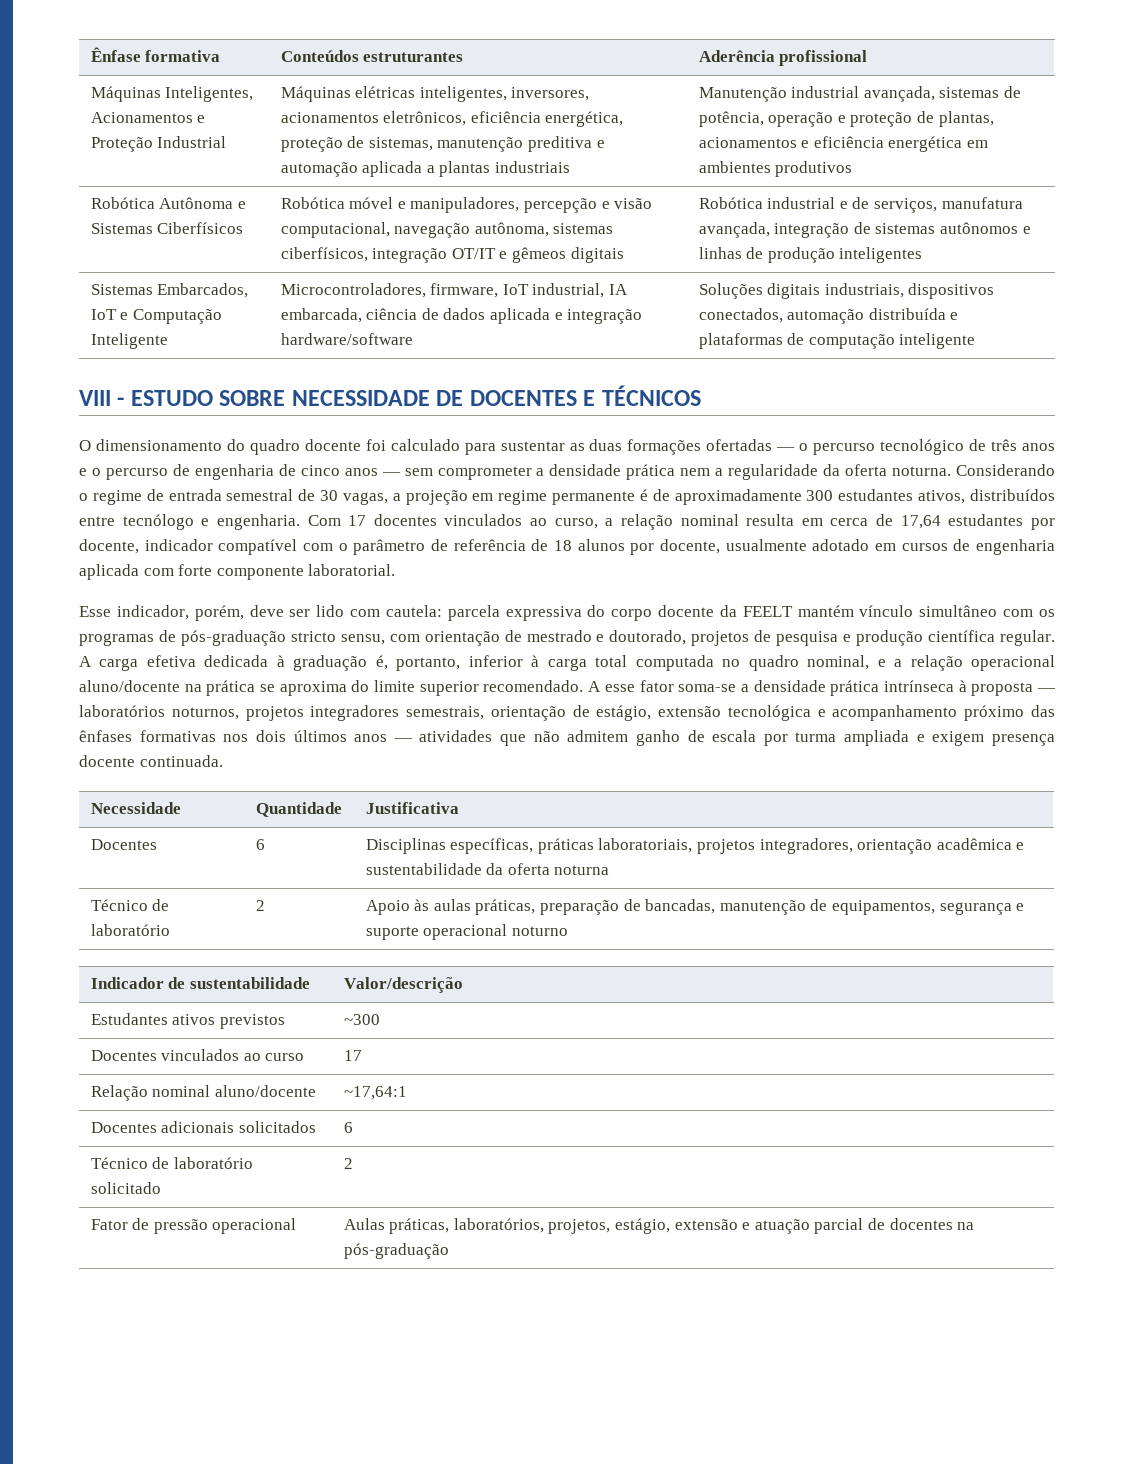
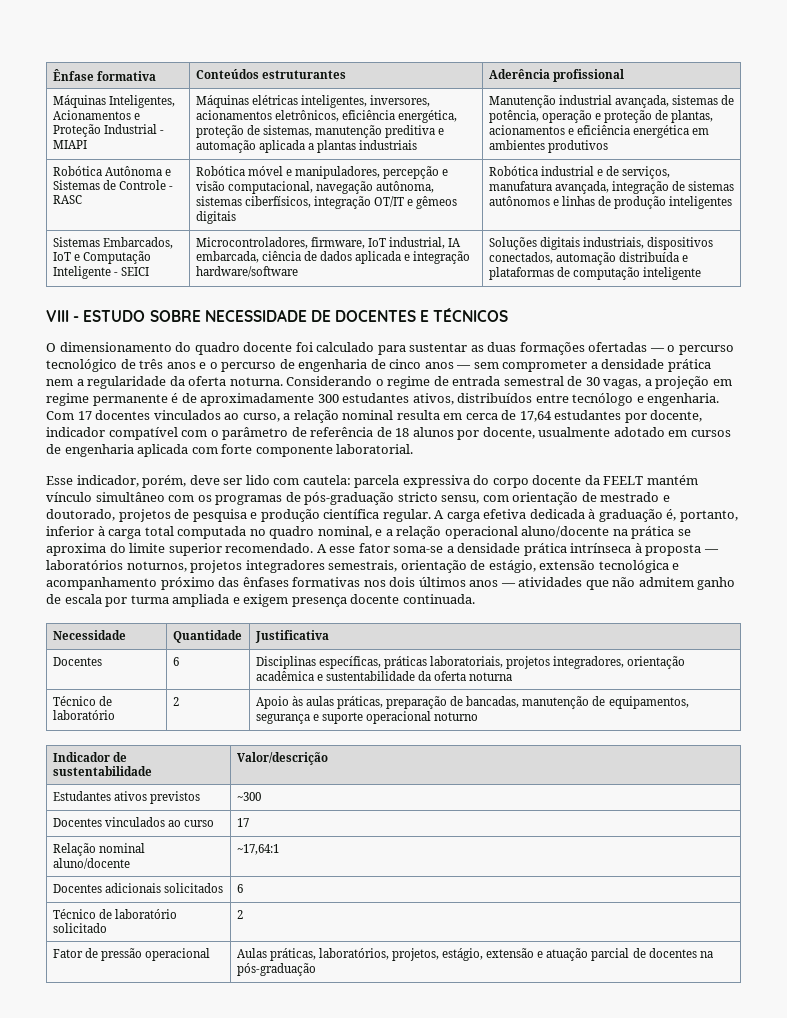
- Máquinas Inteligentes, Acionamentos e Proteção Industrial
+ Máquinas Inteligentes, Acionamentos e Proteção Industrial - MIAPI
- Robótica Autônoma e Sistemas Ciberfísicos
+ Robótica Autônoma e Sistemas de Controle - RASC
- Sistemas Embarcados, IoT e Computação Inteligente | Microcontroladores, firmware, IoT industrial, IA embarcada, ciência de dados aplicada e integração hardware/software | Soluções digitais industriais, dispositivos conectados, automação distribuída e plataformas de computação inteligente
+ Sistemas Embarcados, IoT e Computação Inteligente - SEICI | Microcontroladores, firmware, IoT industrial, IA embarcada, ciência de dados aplicada e integração hardware/software | Soluções digitais industriais, dispositivos conectados, automação distribuída e plataformas de computação inteligente

